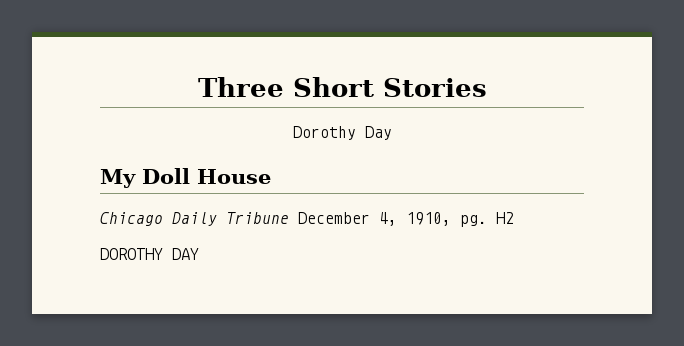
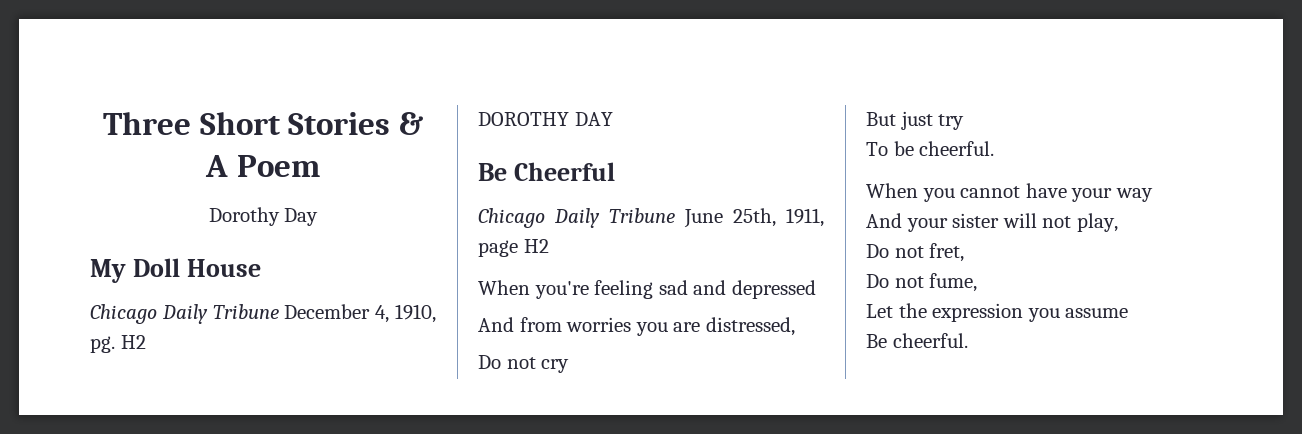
- Three Short Stories
+ Three Short Stories & A Poem
+ Be Cheerful
+ Chicago Daily Tribune June 25th, 1911, page H2
+ When you're feeling sad and depressed
+ And from worries you are distressed,
+ Do not cry
+ But just try
+ To be cheerful.
+ When you cannot have your way
+ And your sister will not play,
+ Do not fret,
+ Do not fume,
+ Let the expression you assume
+ Be cheerful.

